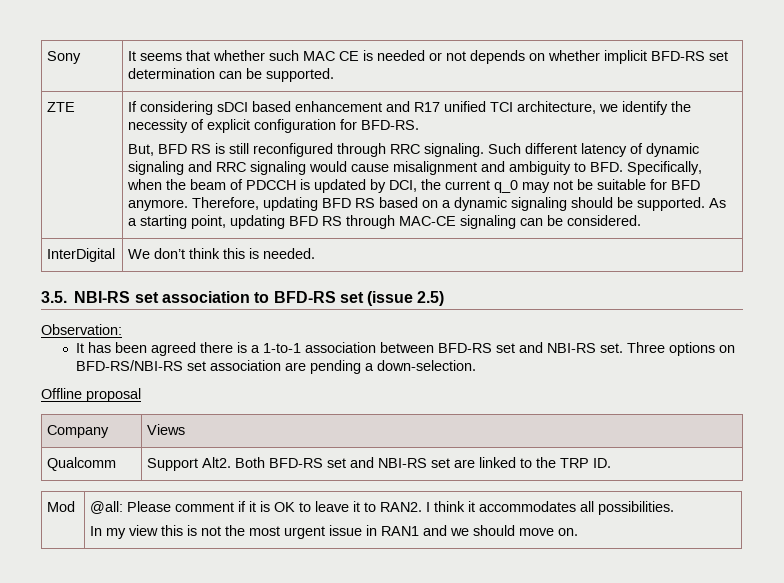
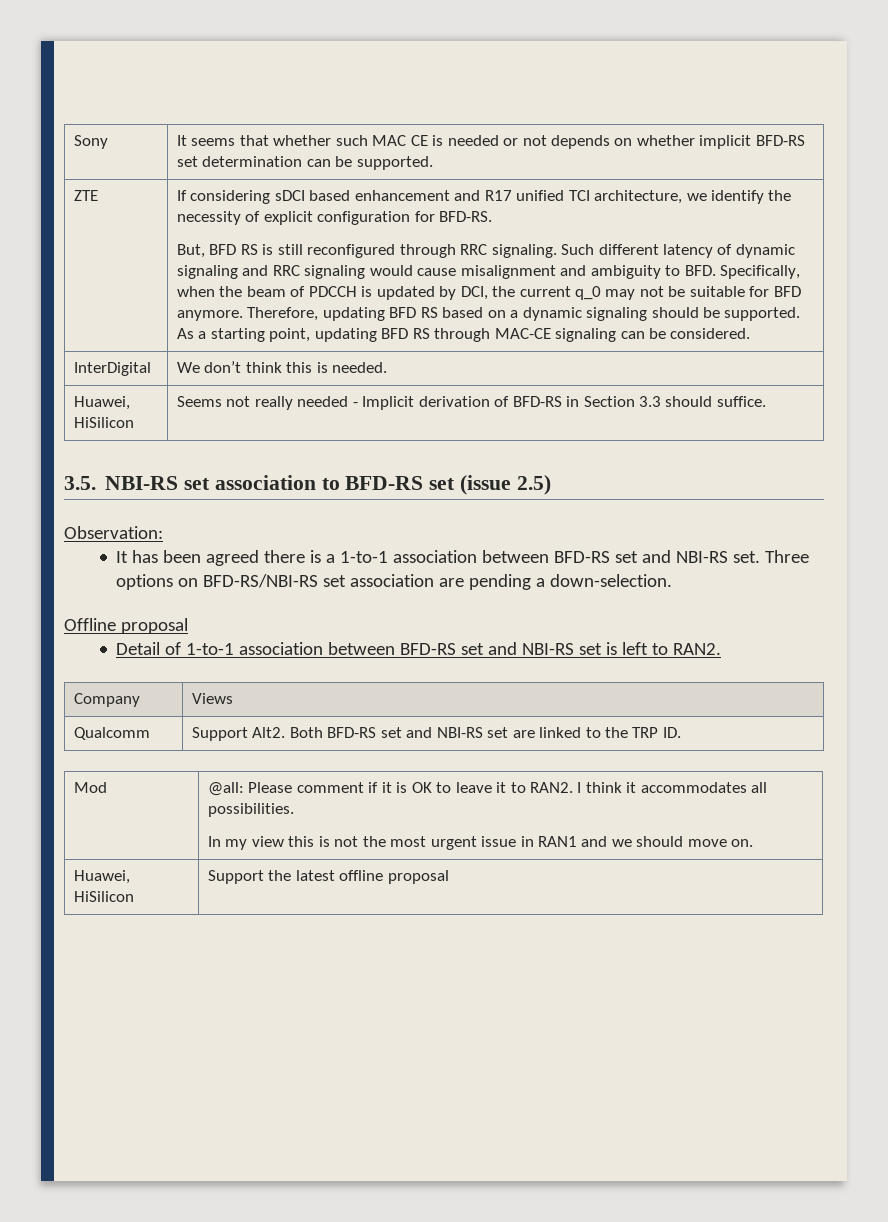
+ Huawei, HiSilicon | Seems not really needed - Implicit derivation of BFD-RS in Section 3.3 should suffice.
+ Detail of 1-to-1 association between BFD-RS set and NBI-RS set is left to RAN2.
+ Huawei, HiSilicon | Support the latest offline proposal

